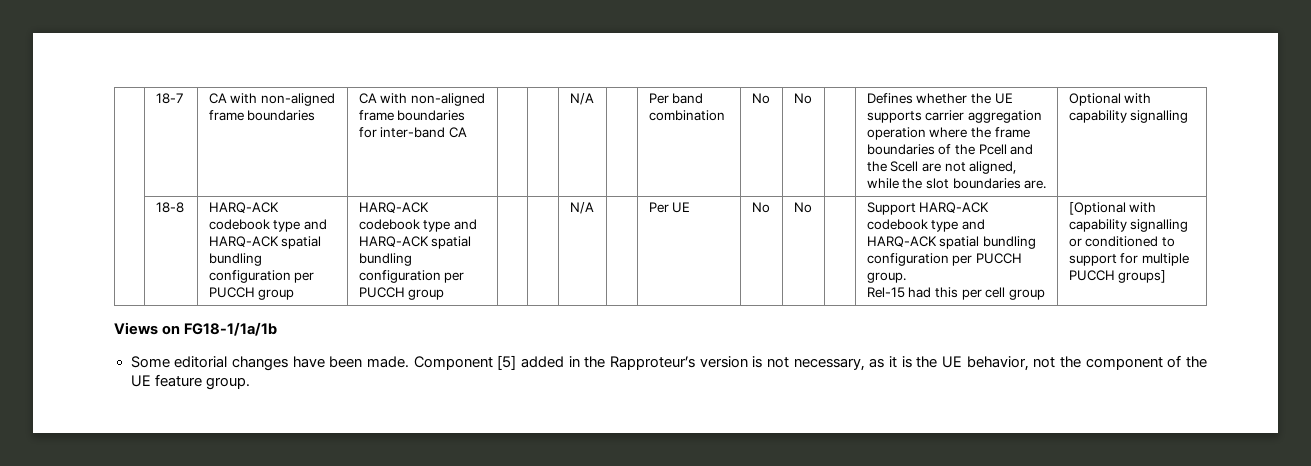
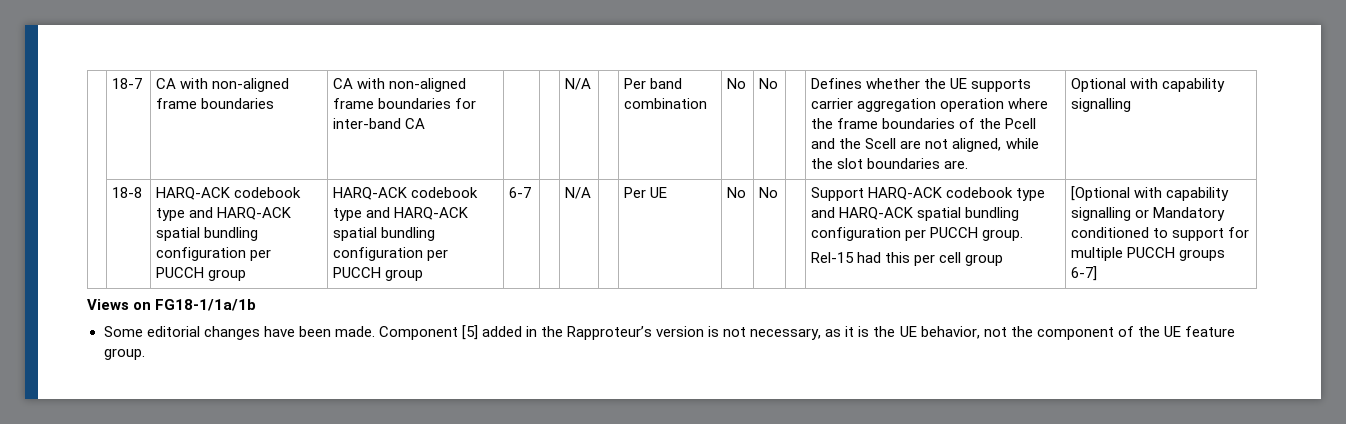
+ 6-7
- [Optional with capability signalling or conditioned to support for multiple PUCCH groups]
+ [Optional with capability signalling or Mandatory conditioned to support for multiple PUCCH groups 6-7]

